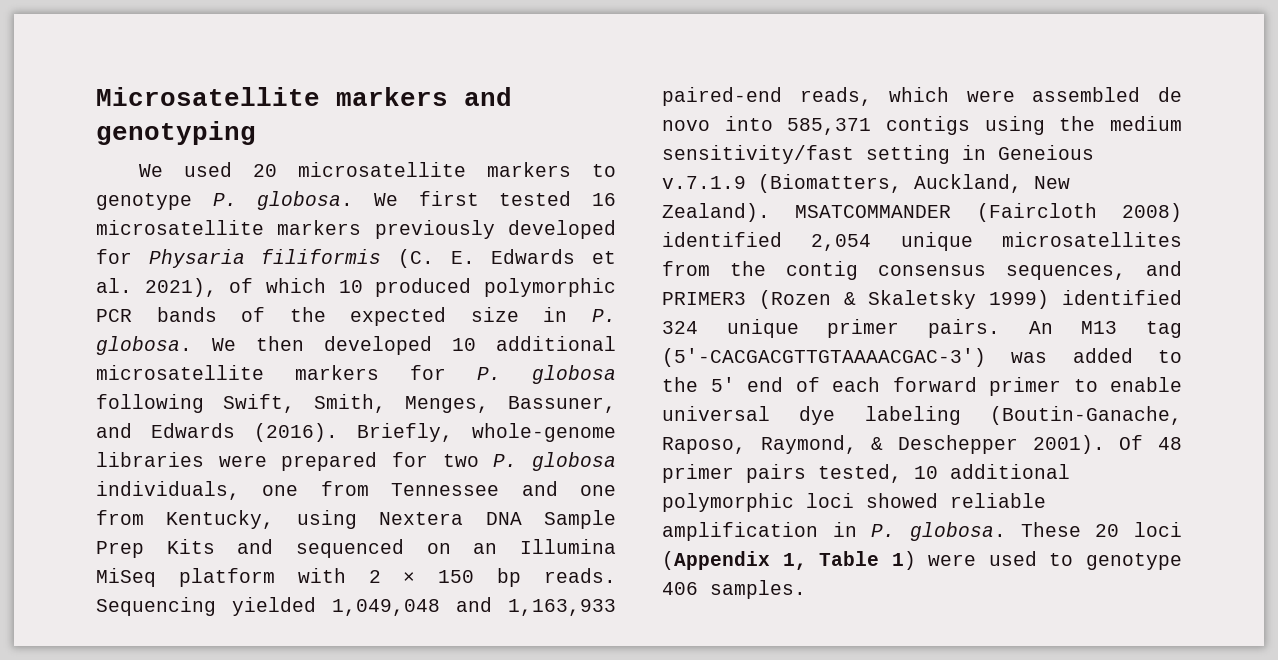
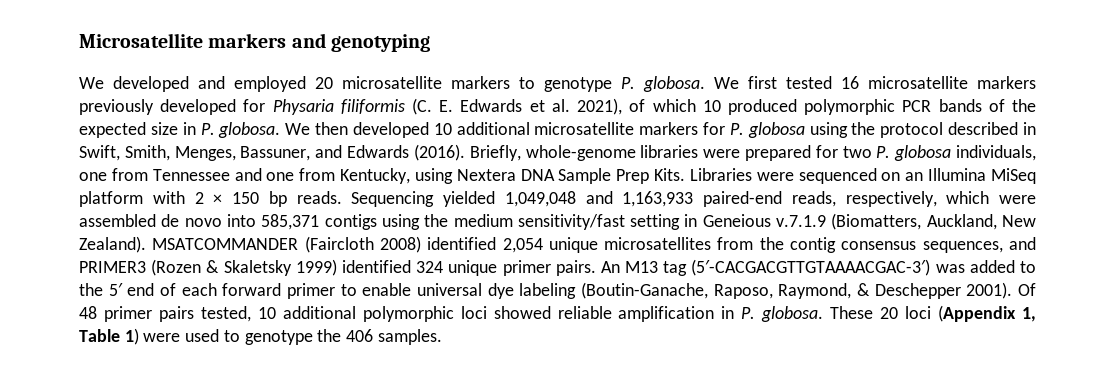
- We used 20 microsatellite markers to genotype P. globosa.
+ We developed and employed 20 microsatellite markers to genotype P. globosa.
- We then developed 10 additional microsatellite markers for P. globosa following Swift, Smith, Menges, Bassuner, and Edwards (2016).
+ We then developed 10 additional microsatellite markers for P. globosa using the protocol described in Swift, Smith, Menges, Bassuner, and Edwards (2016).
- Briefly, whole-genome libraries were prepared for two P. globosa individuals, one from Tennessee and one from Kentucky, using Nextera DNA Sample Prep Kits and sequenced on an Illumina MiSeq platform with 2 × 150 bp reads.
+ Briefly, whole-genome libraries were prepared for two P. globosa individuals, one from Tennessee and one from Kentucky, using Nextera DNA Sample Prep Kits. Libraries were sequenced on an Illumina MiSeq platform with 2 × 150 bp reads.
- Sequencing yielded 1,049,048 and 1,163,933 paired-end reads, which were assembled de novo into 585,371 contigs using the medium sensitivity/fast setting in Geneious v.7.1.9 (Biomatters, Auckland, New Zealand).
+ Sequencing yielded 1,049,048 and 1,163,933 paired-end reads, respectively, which were assembled de novo into 585,371 contigs using the medium sensitivity/fast setting in Geneious v.7.1.9 (Biomatters, Auckland, New Zealand).
- These 20 loci (Appendix 1, Table 1) were used to genotype 406 samples.
+ These 20 loci (Appendix 1, Table 1) were used to genotype the 406 samples.

